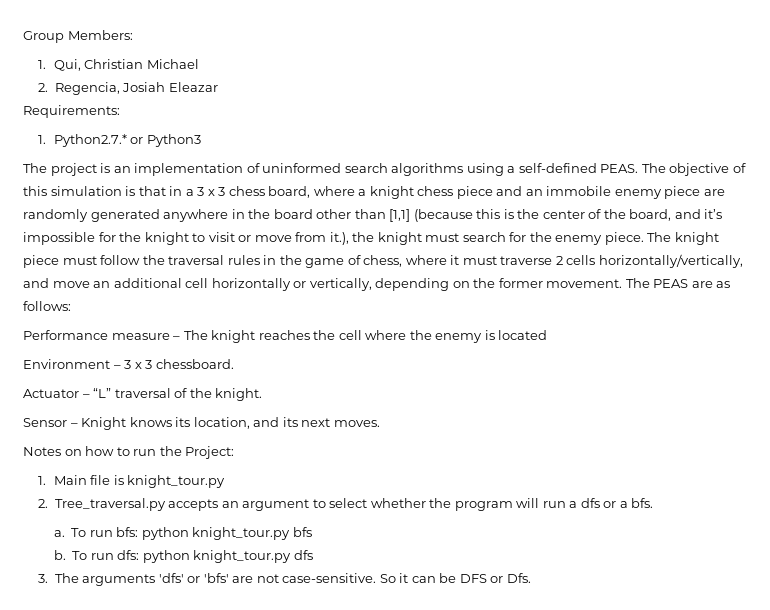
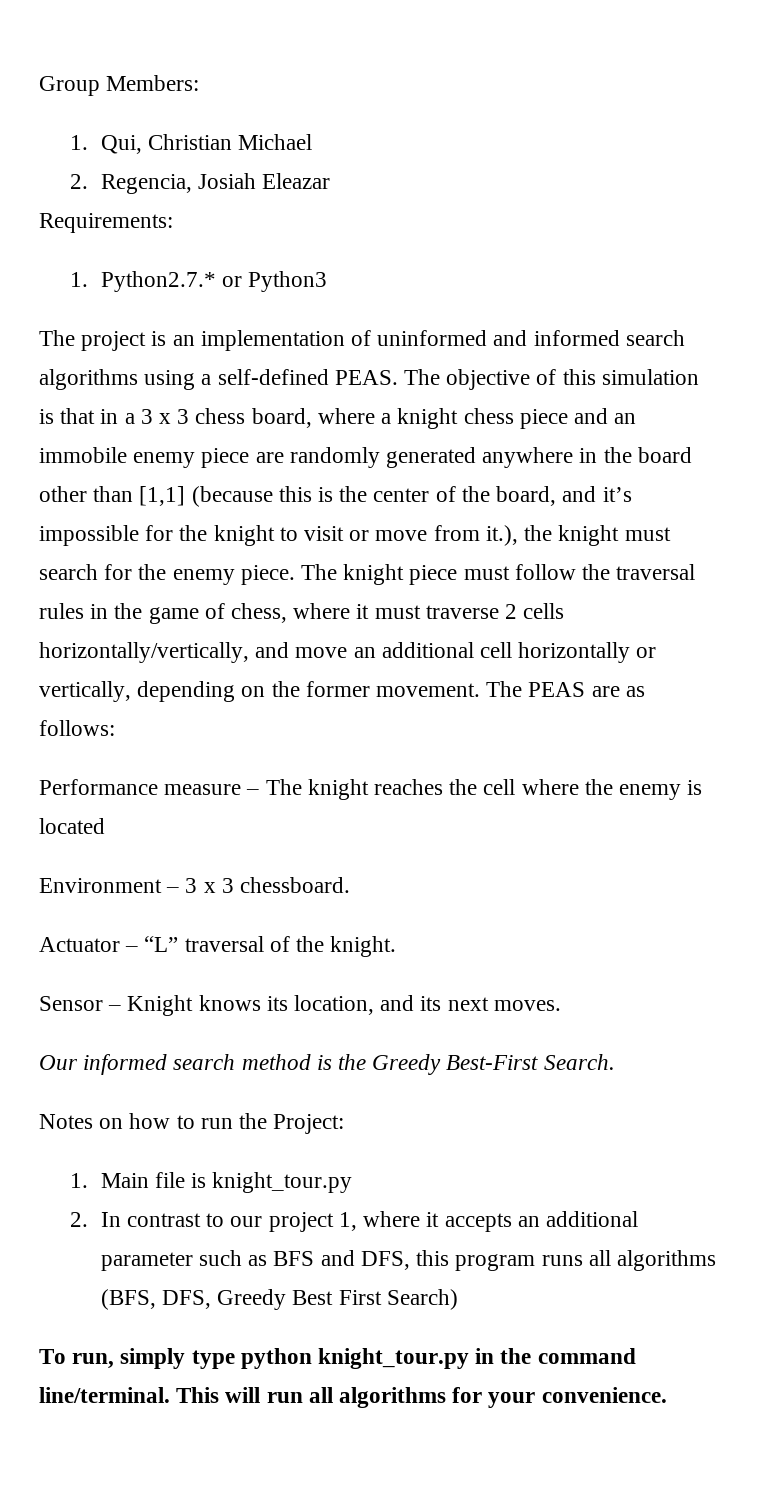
- The project is an implementation of uninformed search algorithms using a self-defined PEAS.
+ The project is an implementation of uninformed and informed search algorithms using a self-defined PEAS.
+ Our informed search method is the Greedy Best-First Search.
- 2. Tree_traversal.py accepts an argument to select whether the program will run a dfs or a bfs.
- a. To run bfs: python knight_tour.py bfs
- b. To run dfs: python knight_tour.py dfs
- 3. The arguments 'dfs' or 'bfs' are not case-sensitive. So it can be DFS or Dfs.
+ 2. In contrast to our project 1, where it accepts an additional parameter such as BFS and DFS, this program runs all algorithms (BFS, DFS, Greedy Best First Search)
+ To run, simply type python knight_tour.py in the command line/terminal. This will run all algorithms for your convenience.

